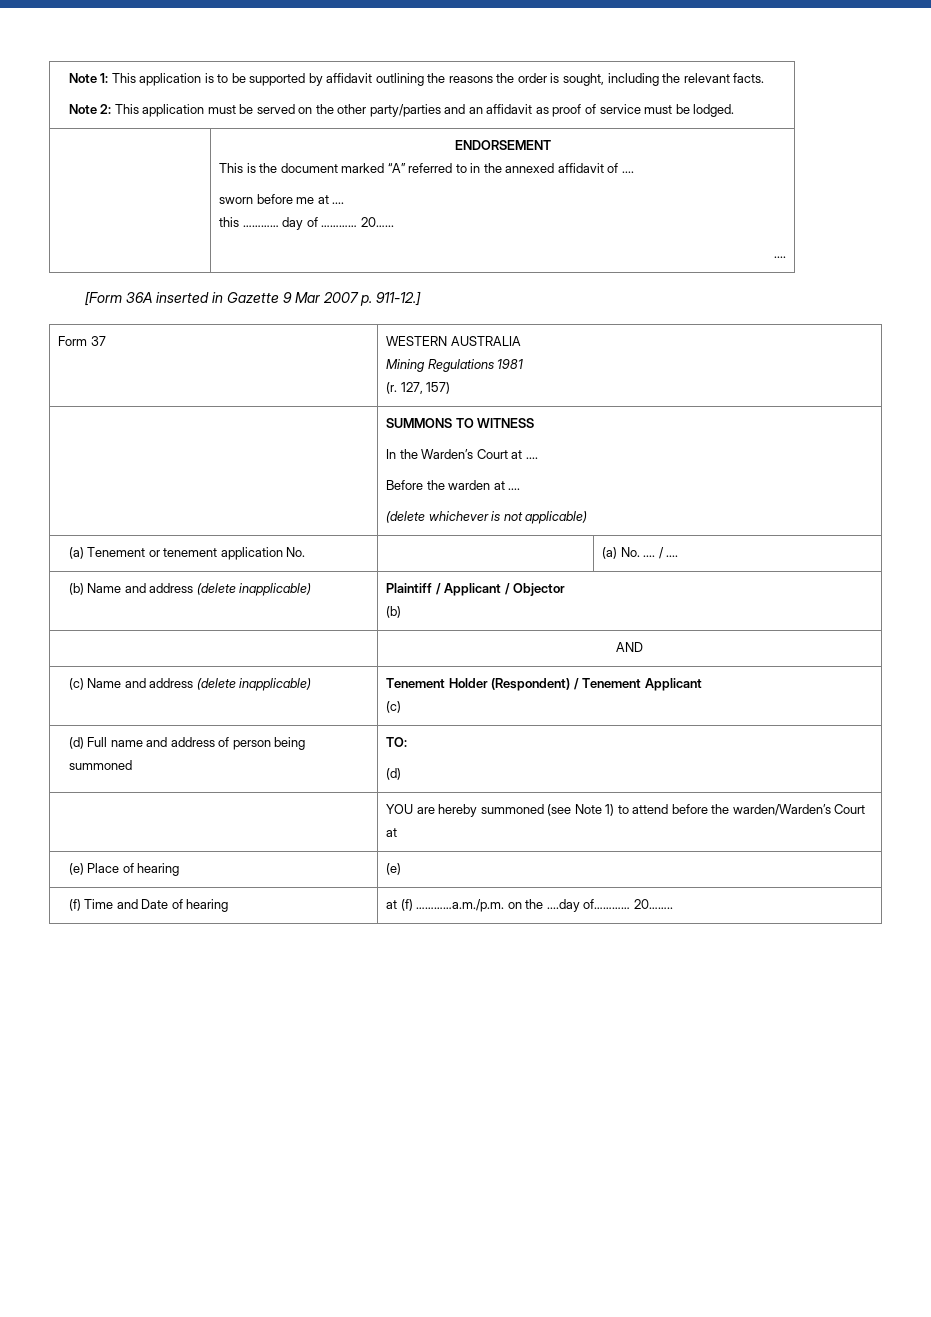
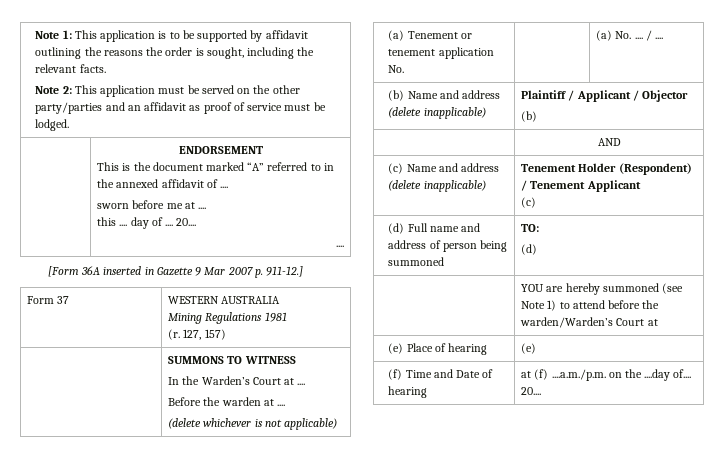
  | ENDORSEMENT
  This is the document marked “A” referred to in the annexed affidavit of ....
  sworn before me at ....
- this ………… day of ………… 20…...
+ this .... day of .... 20....
- (f) Time and Date of hearing | at (f) …………a.m./p.m. on the ....day of………… 20……..
+ (f) Time and Date of hearing | at (f) ....a.m./p.m. on the ....day of.... 20....

